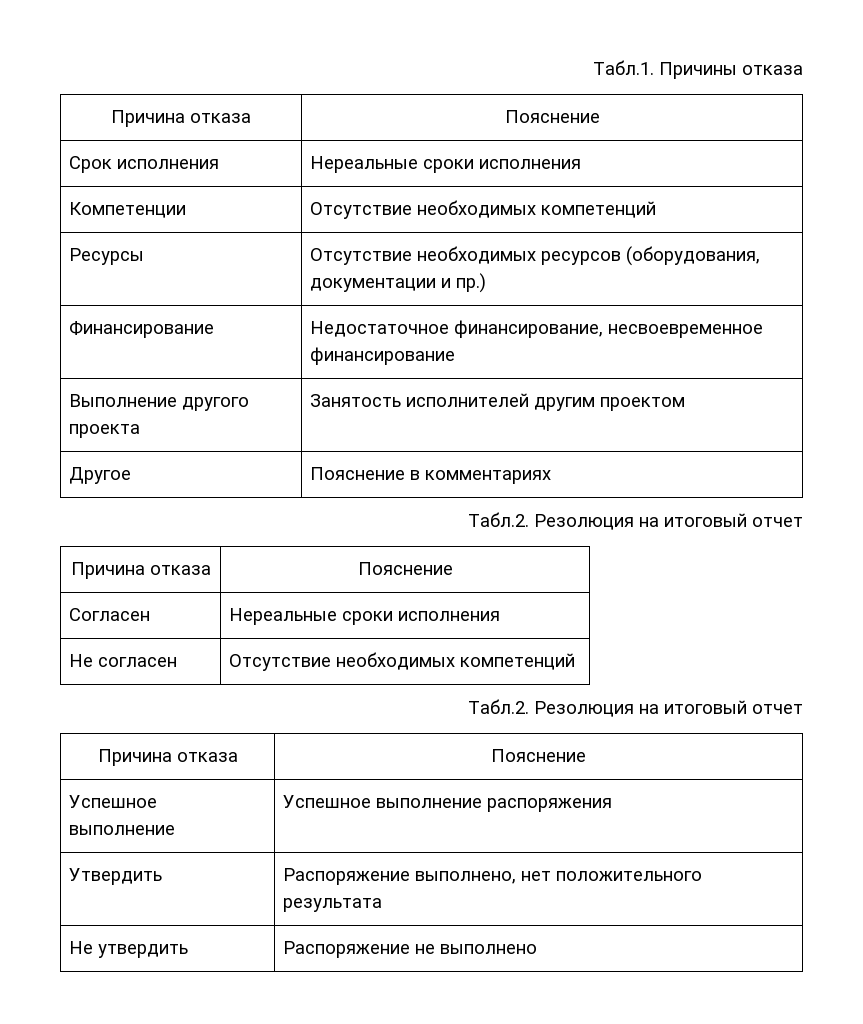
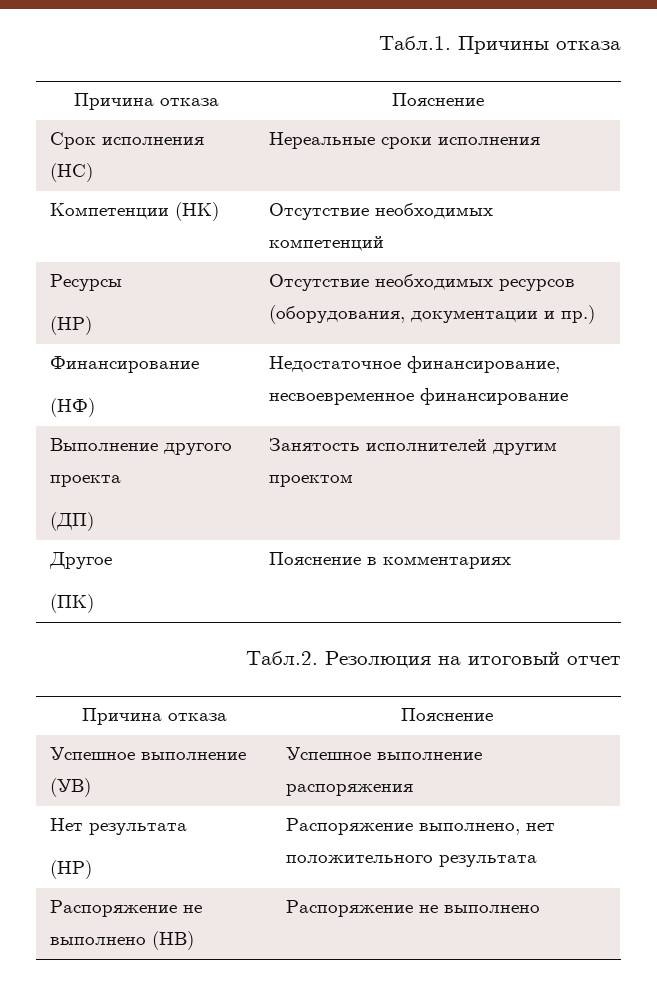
- Срок исполнения | Нереальные сроки исполнения
+ Срок исполнения (НС) | Нереальные сроки исполнения
- Компетенции | Отсутствие необходимых компетенций
+ Компетенции (НК) | Отсутствие необходимых компетенций
- Ресурсы | Отсутствие необходимых ресурсов (оборудования, документации и пр.)
+ Ресурсы
+ (НР) | Отсутствие необходимых ресурсов (оборудования, документации и пр.)
- Финансирование | Недостаточное финансирование, несвоевременное финансирование
+ Финансирование
+ (НФ) | Недостаточное финансирование, несвоевременное финансирование
- Выполнение другого проекта | Занятость исполнителей другим проектом
+ Выполнение другого проекта
+ (ДП) | Занятость исполнителей другим проектом
- Другое | Пояснение в комментариях
+ Другое
+ (ПК) | Пояснение в комментариях
- Согласен | Нереальные сроки исполнения
- Не согласен | Отсутствие необходимых компетенций
- Табл.2. Резолюция на итоговый отчет
- Причина отказа | Пояснение
- Успешное выполнение | Успешное выполнение распоряжения
+ Успешное выполнение (УВ) | Успешное выполнение распоряжения
- Утвердить | Распоряжение выполнено, нет положительного результата
+ Нет результата
+ (НР) | Распоряжение выполнено, нет положительного результата
- Не утвердить | Распоряжение не выполнено
+ Распоряжение не выполнено (НВ) | Распоряжение не выполнено

